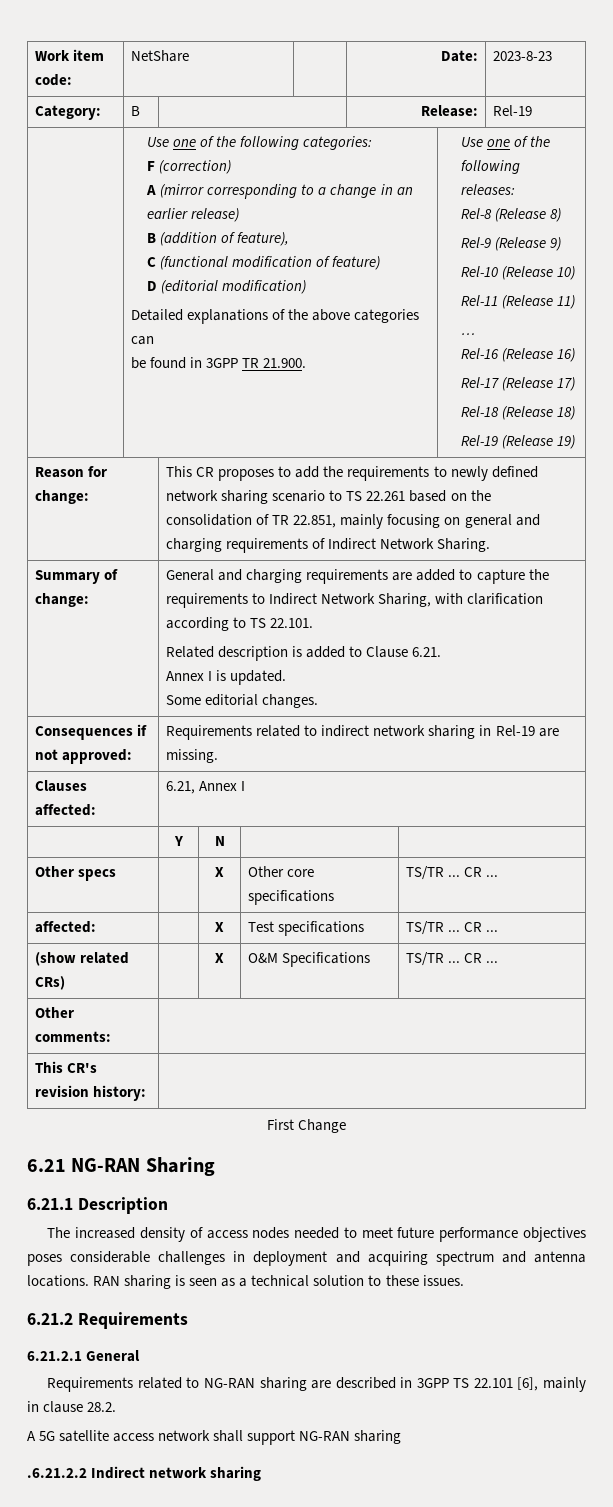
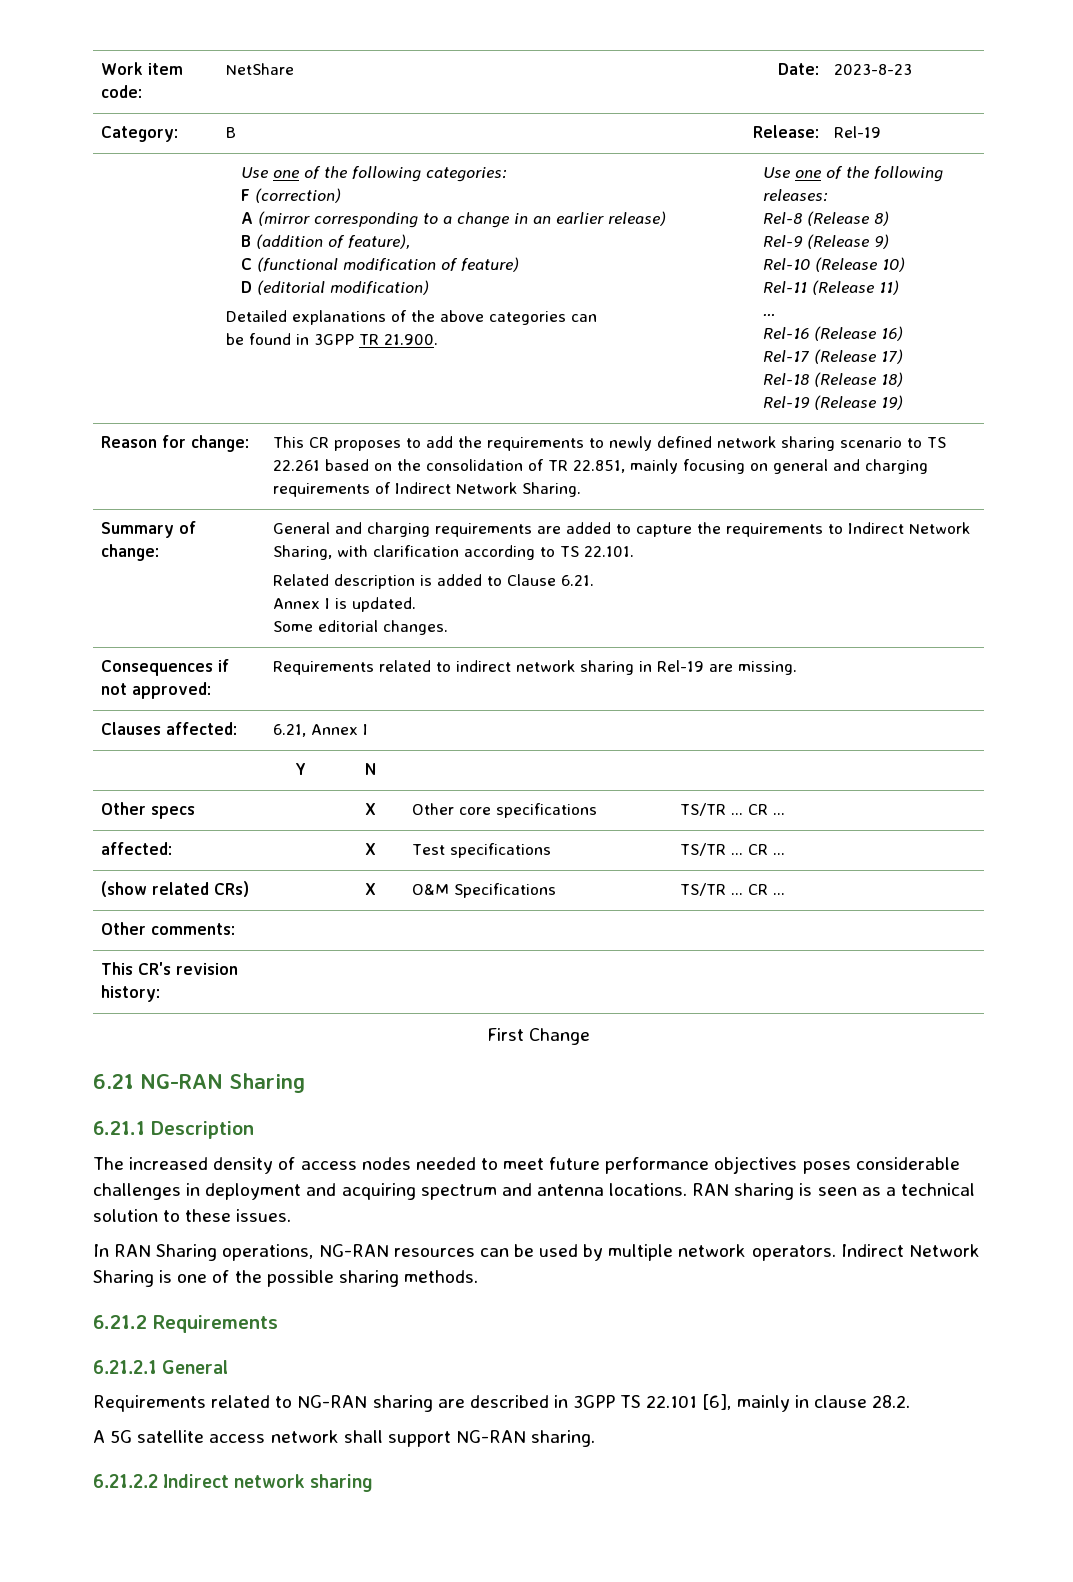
+ In RAN Sharing operations, NG-RAN resources can be used by multiple network operators. Indirect Network Sharing is one of the possible sharing methods.
- A 5G satellite access network shall support NG-RAN sharing
- .6.21.2.2 Indirect network sharing
+ A 5G satellite access network shall support NG-RAN sharing.
+ 6.21.2.2 Indirect network sharing

